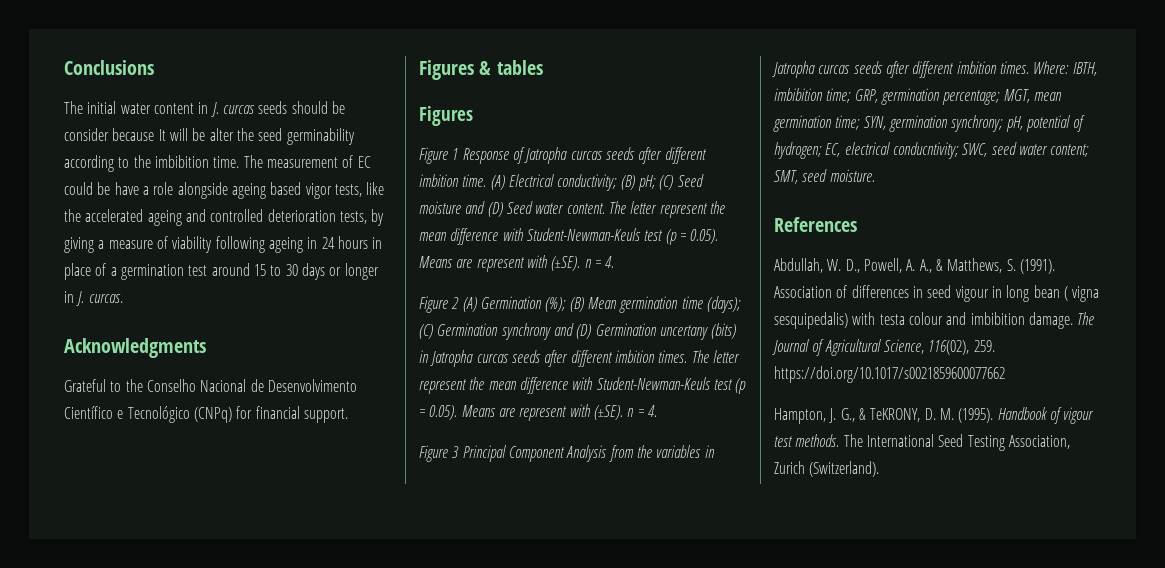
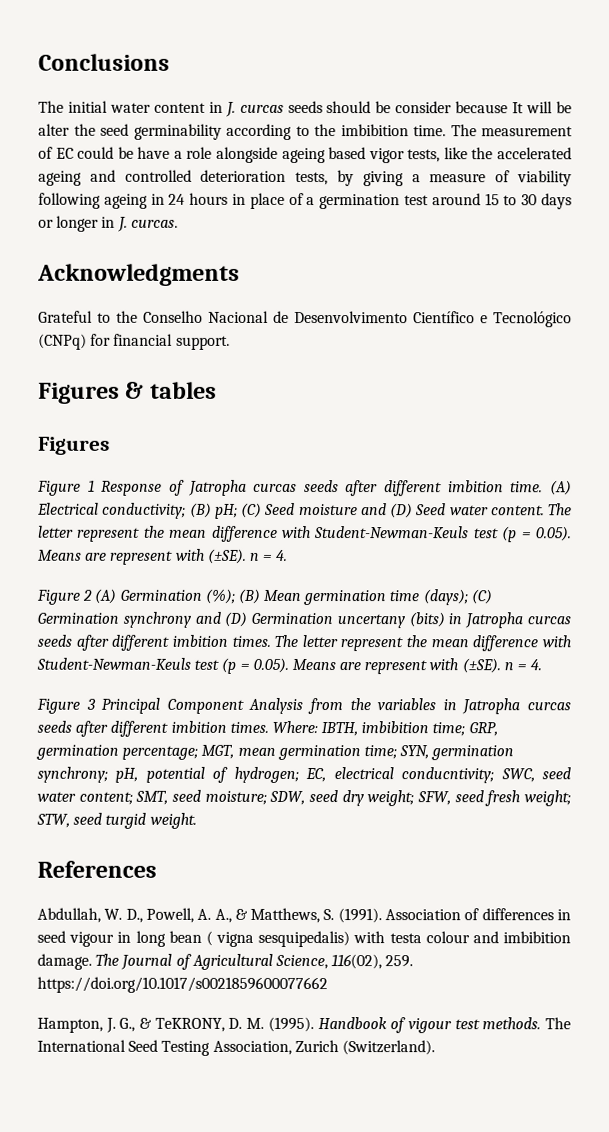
- Where: IBTH, imbibition time; GRP, germination percentage; MGT, mean germination time; SYN, germination synchrony; pH, potential of hydrogen; EC, electrical conducntivity; SWC, seed water content; SMT, seed moisture.
+ Where: IBTH, imbibition time; GRP, germination percentage; MGT, mean germination time; SYN, germination synchrony; pH, potential of hydrogen; EC, electrical conducntivity; SWC, seed water content; SMT, seed moisture; SDW, seed dry weight; SFW, seed fresh weight; STW, seed turgid weight.

